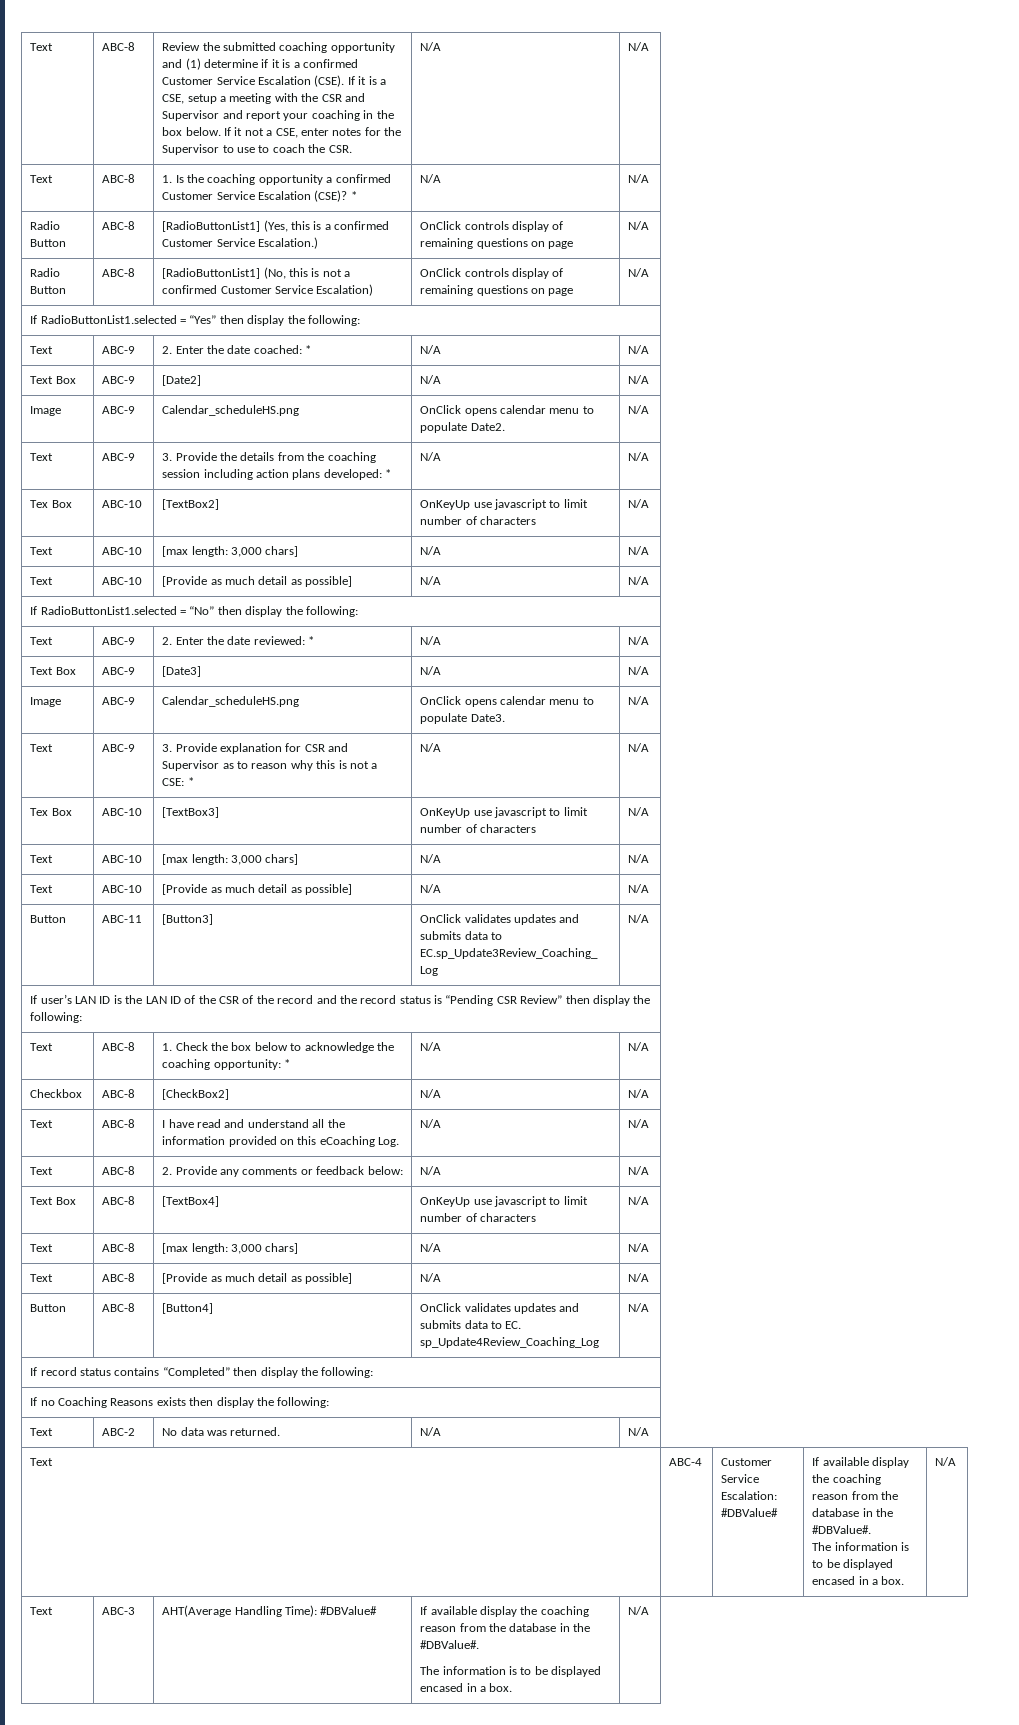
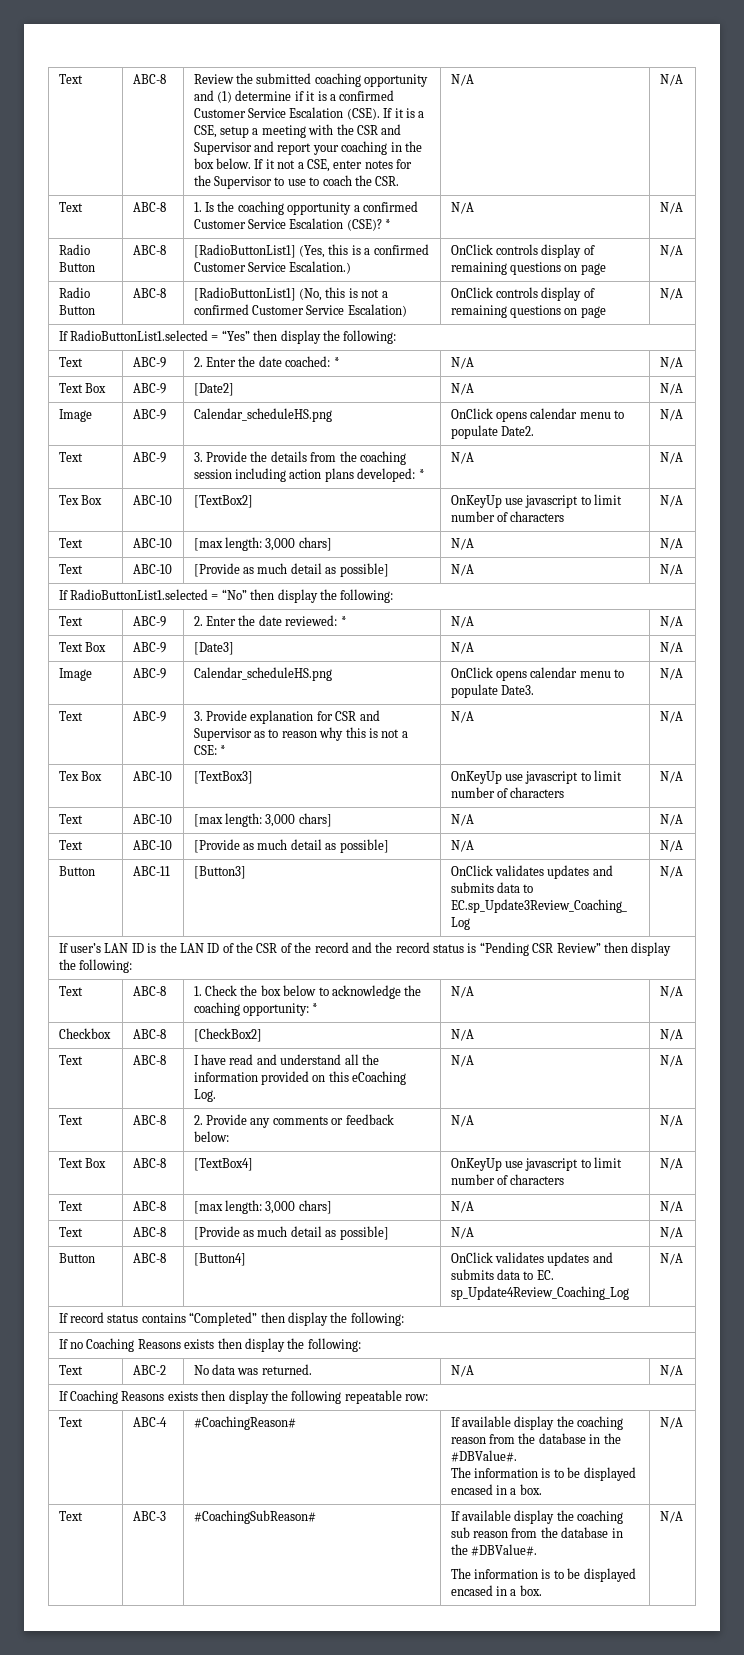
- Text | ABC-4 | Customer Service Escalation: #DBValue# | If available display the coaching reason from the database in the #DBValue#.
+ If Coaching Reasons exists then display the following repeatable row:
+ Text | ABC-4 | #CoachingReason# | If available display the coaching reason from the database in the #DBValue#.
- Text | ABC-3 | AHT(Average Handling Time): #DBValue# | If available display the coaching reason from the database in the #DBValue#.
+ Text | ABC-3 | #CoachingSubReason# | If available display the coaching sub reason from the database in the #DBValue#.

